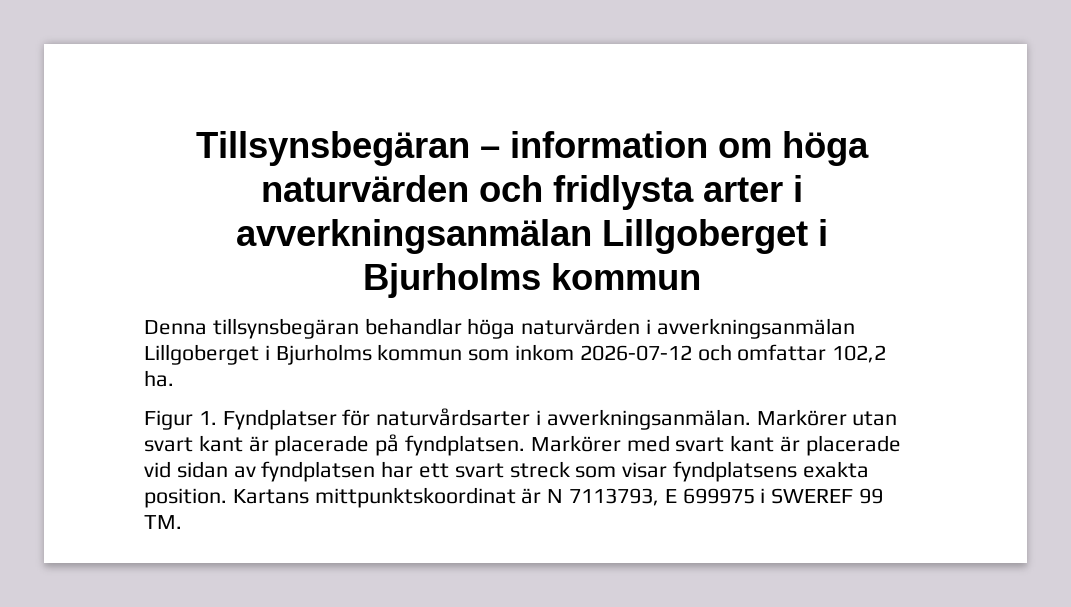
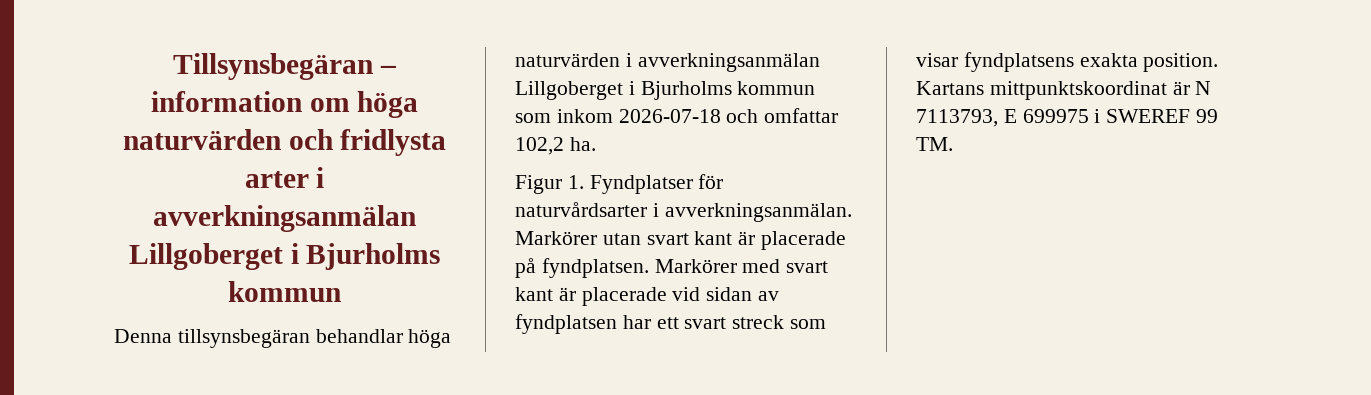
- Denna tillsynsbegäran behandlar höga naturvärden i avverkningsanmälan Lillgoberget i Bjurholms kommun som inkom 2026-07-12 och omfattar 102,2 ha.
+ Denna tillsynsbegäran behandlar höga naturvärden i avverkningsanmälan Lillgoberget i Bjurholms kommun som inkom 2026-07-18 och omfattar 102,2 ha.

